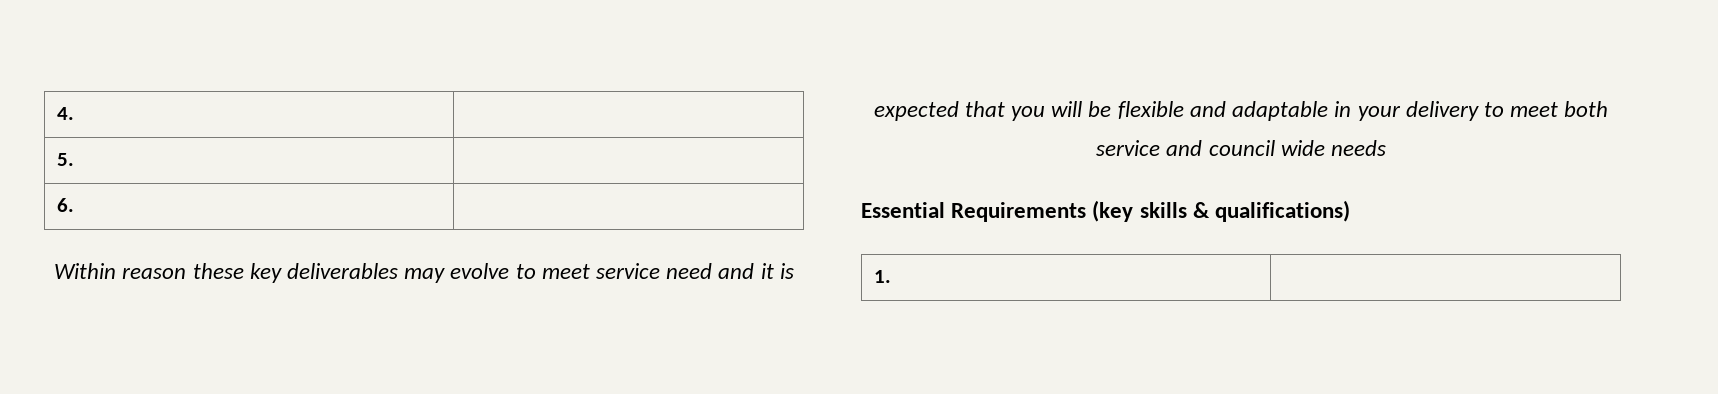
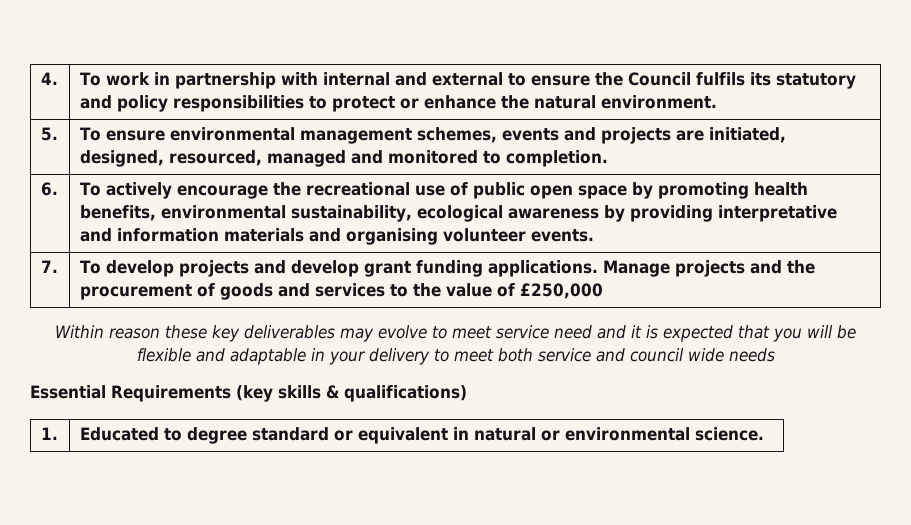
- 4. |
- 5. |
- 6. |
+ 4. | To work in partnership with internal and external to ensure the Council fulfils its statutory and policy responsibilities to protect or enhance the natural environment.
+ 5. | To ensure environmental management schemes, events and projects are initiated, designed, resourced, managed and monitored to completion.
+ 6. | To actively encourage the recreational use of public open space by promoting health benefits, environmental sustainability, ecological awareness by providing interpretative and information materials and organising volunteer events.
+ 7. | To develop projects and develop grant funding applications. Manage projects and the procurement of goods and services to the value of £250,000
- 1. |
+ 1. | Educated to degree standard or equivalent in natural or environmental science.

